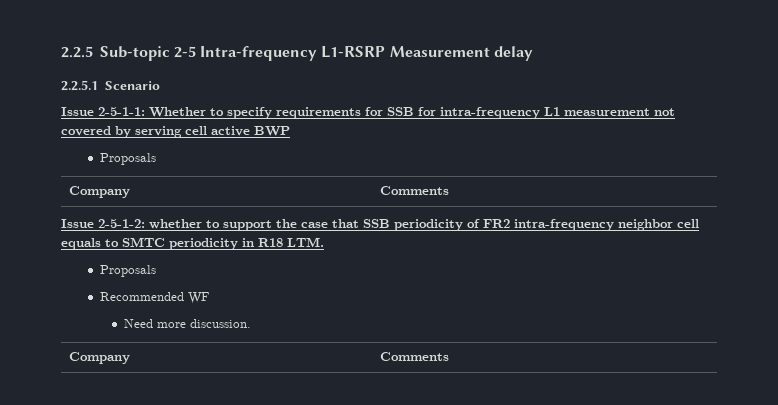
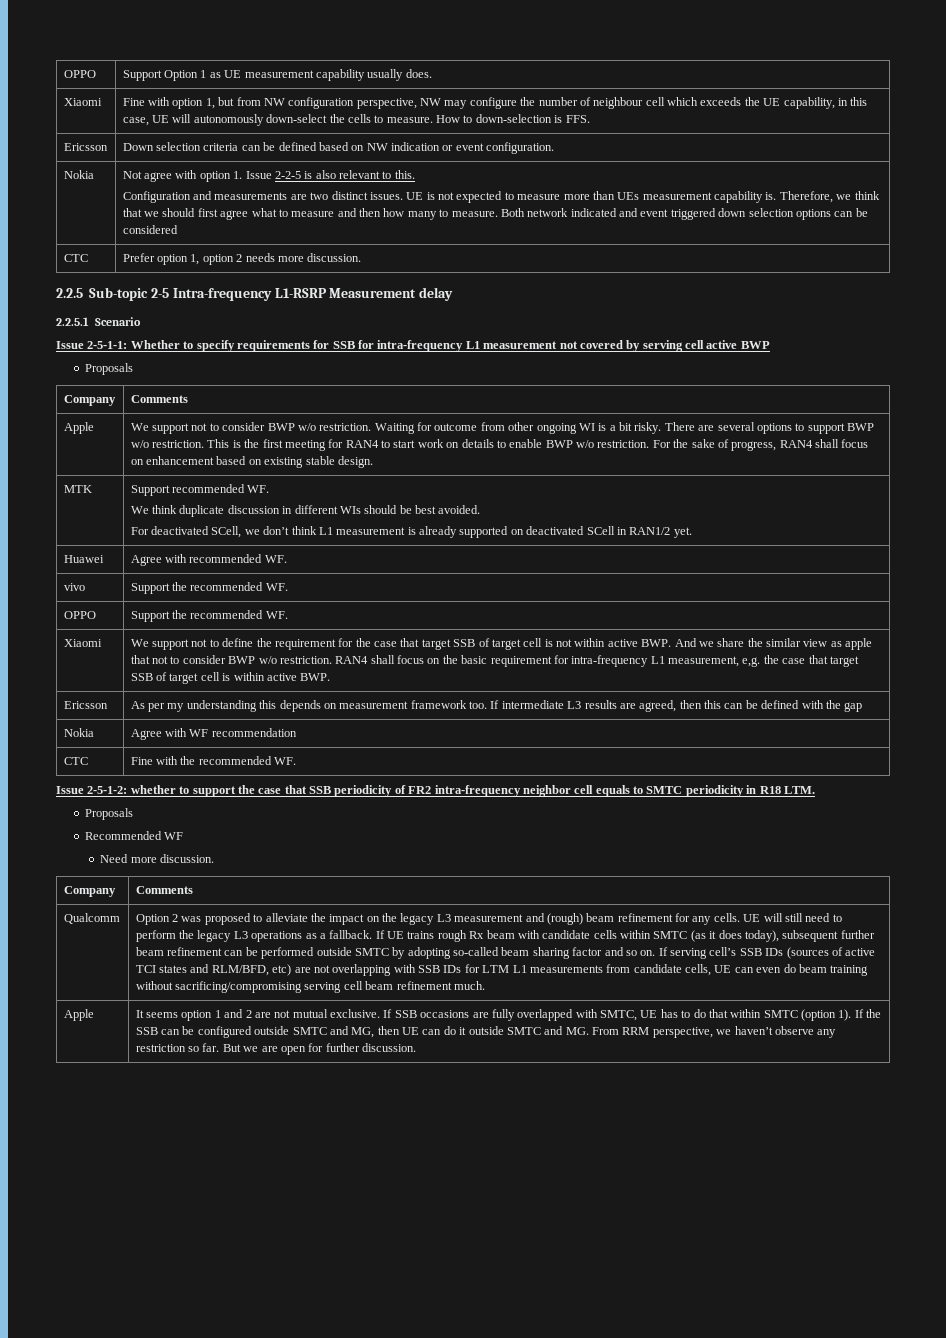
+ OPPO | Support Option 1 as UE measurement capability usually does.
+ Xiaomi | Fine with option 1, but from NW configuration perspective, NW may configure the number of neighbour cell which exceeds the UE capability, in this case, UE will autonomously down-select the cells to measure. How to down-selection is FFS.
+ Ericsson | Down selection criteria can be defined based on NW indication or event configuration.
+ Nokia | Not agree with option 1. Issue 2-2-5 is also relevant to this.
+ Configuration and measurements are two distinct issues. UE is not expected to measure more than UEs measurement capability is. Therefore, we think that we should first agree what to measure and then how many to measure. Both network indicated and event triggered down selection options can be considered
+ CTC | Prefer option 1, option 2 needs more discussion.
+ Apple | We support not to consider BWP w/o restriction. Waiting for outcome from other ongoing WI is a bit risky. There are several options to support BWP w/o restriction. This is the first meeting for RAN4 to start work on details to enable BWP w/o restriction. For the sake of progress, RAN4 shall focus on enhancement based on existing stable design.
+ MTK | Support recommended WF.
+ We think duplicate discussion in different WIs should be best avoided.
+ For deactivated SCell, we don’t think L1 measurement is already supported on deactivated SCell in RAN1/2 yet.
+ Huawei | Agree with recommended WF.
+ vivo | Support the recommended WF.
+ OPPO | Support the recommended WF.
+ Xiaomi | We support not to define the requirement for the case that target SSB of target cell is not within active BWP. And we share the similar view as apple that not to consider BWP w/o restriction. RAN4 shall focus on the basic requirement for intra-frequency L1 measurement, e,g. the case that target SSB of target cell is within active BWP.
+ Ericsson | As per my understanding this depends on measurement framework too. If intermediate L3 results are agreed, then this can be defined with the gap
+ Nokia | Agree with WF recommendation
+ CTC | Fine with the recommended WF.
+ Qualcomm | Option 2 was proposed to alleviate the impact on the legacy L3 measurement and (rough) beam refinement for any cells. UE will still need to perform the legacy L3 operations as a fallback. If UE trains rough Rx beam with candidate cells within SMTC (as it does today), subsequent further beam refinement can be performed outside SMTC by adopting so-called beam sharing factor and so on. If serving cell’s SSB IDs (sources of active TCI states and RLM/BFD, etc) are not overlapping with SSB IDs for LTM L1 measurements from candidate cells, UE can even do beam training without sacrificing/compromising serving cell beam refinement much.
+ Apple | It seems option 1 and 2 are not mutual exclusive. If SSB occasions are fully overlapped with SMTC, UE has to do that within SMTC (option 1). If the SSB can be configured outside SMTC and MG, then UE can do it outside SMTC and MG. From RRM perspective, we haven’t observe any restriction so far. But we are open for further discussion.

